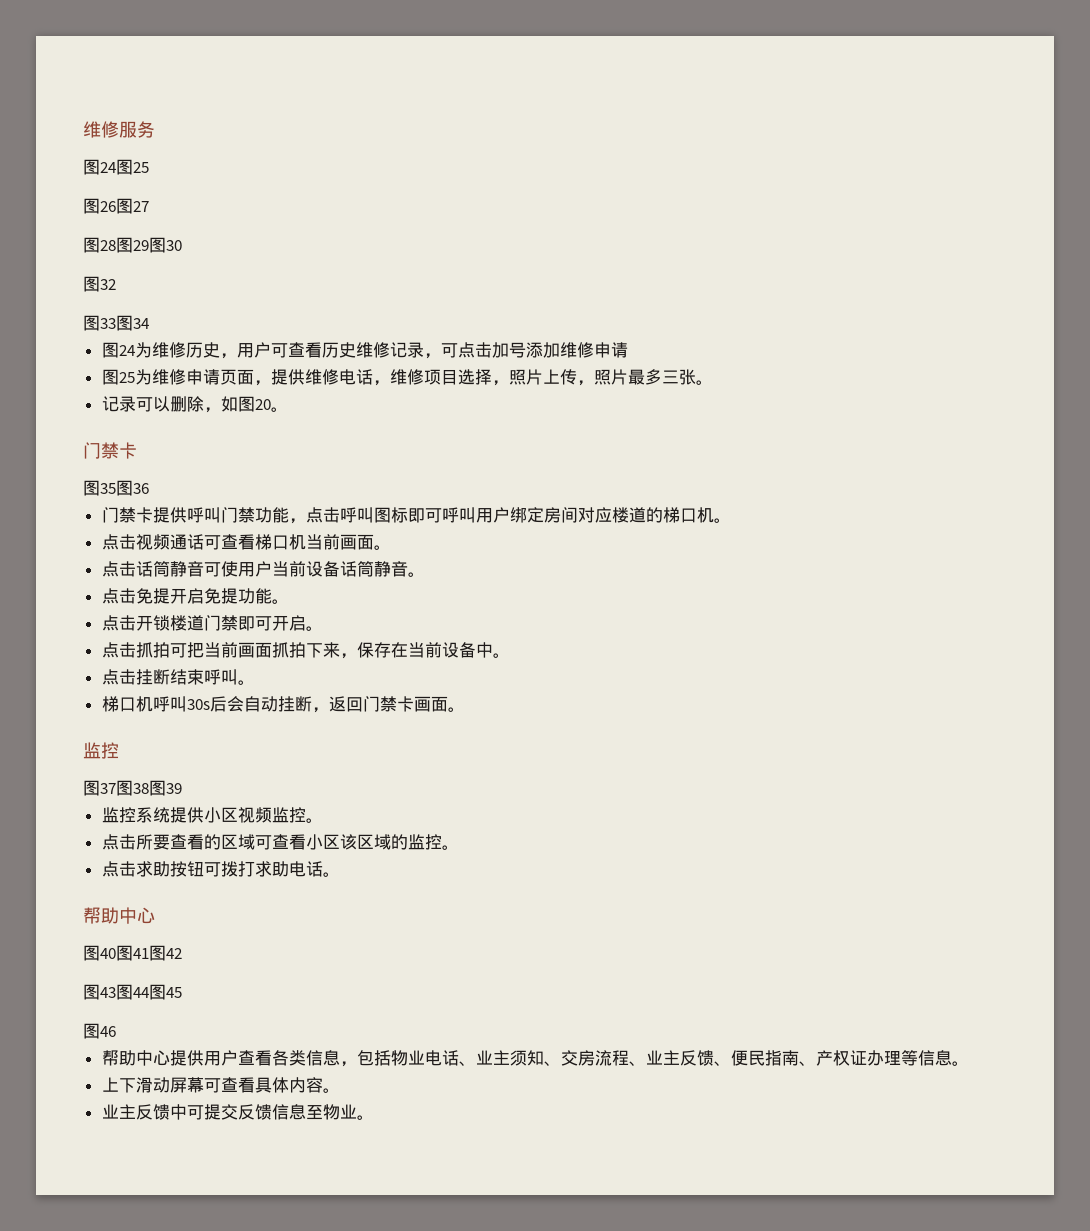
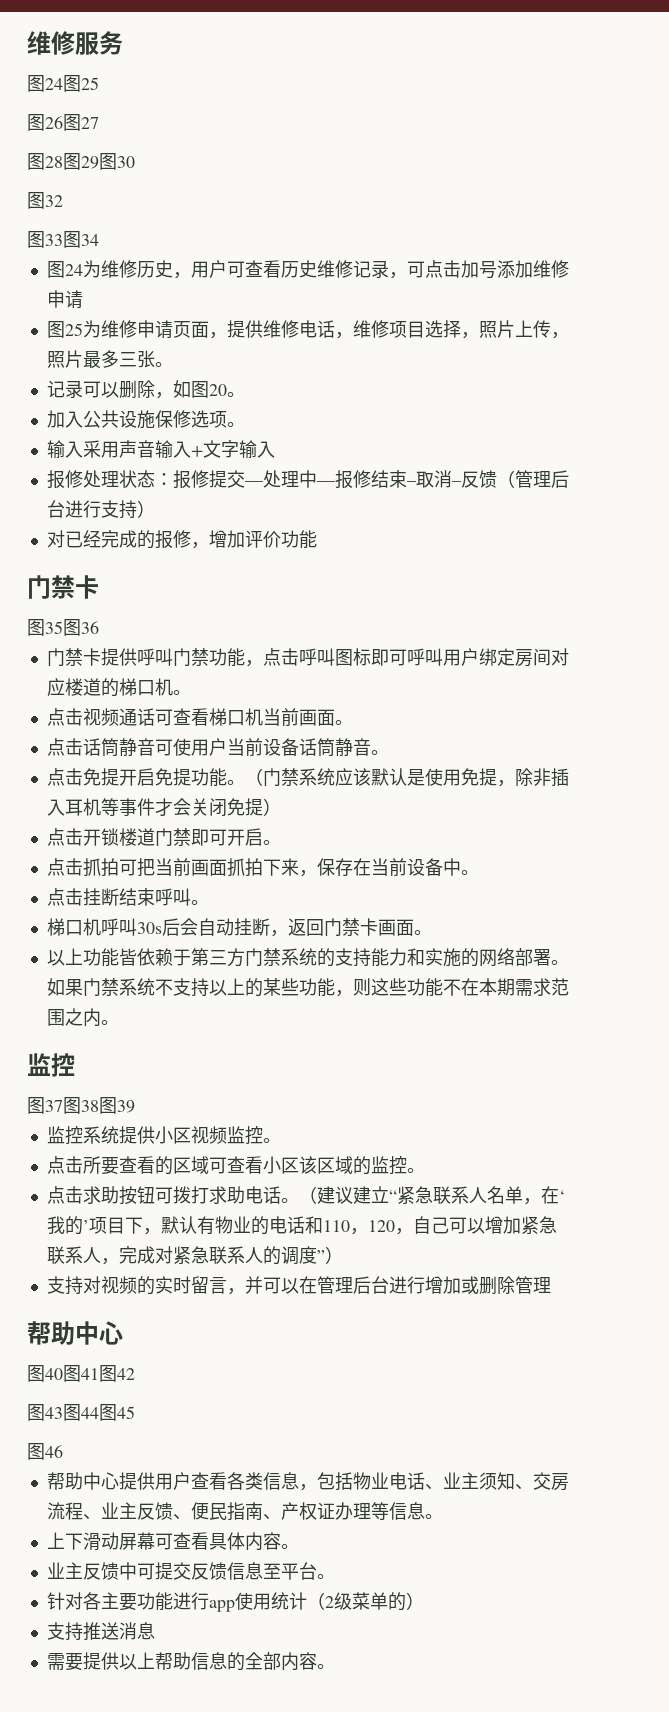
+ 加入公共设施保修选项。
+ 输入采用声音输入+文字输入
+ 报修处理状态：报修提交—处理中—报修结束–取消–反馈（管理后台进行支持）
+ 对已经完成的报修，增加评价功能
+ （门禁系统应该默认是使用免提，除非插入耳机等事件才会关闭免提）
+ 以上功能皆依赖于第三方门禁系统的支持能力和实施的网络部署。如果门禁系统不支持以上的某些功能，则这些功能不在本期需求范围之内。
+ （建议建立“紧急联系人名单，在‘我的’项目下，默认有物业的电话和110，120，自己可以增加紧急联系人，完成对紧急联系人的调度”）
+ 支持对视频的实时留言，并可以在管理后台进行增加或删除管理
- 业主反馈中可提交反馈信息至物业。
+ 业主反馈中可提交反馈信息至平台。
+ 针对各主要功能进行app使用统计（2级菜单的）
+ 支持推送消息
+ 需要提供以上帮助信息的全部内容。

